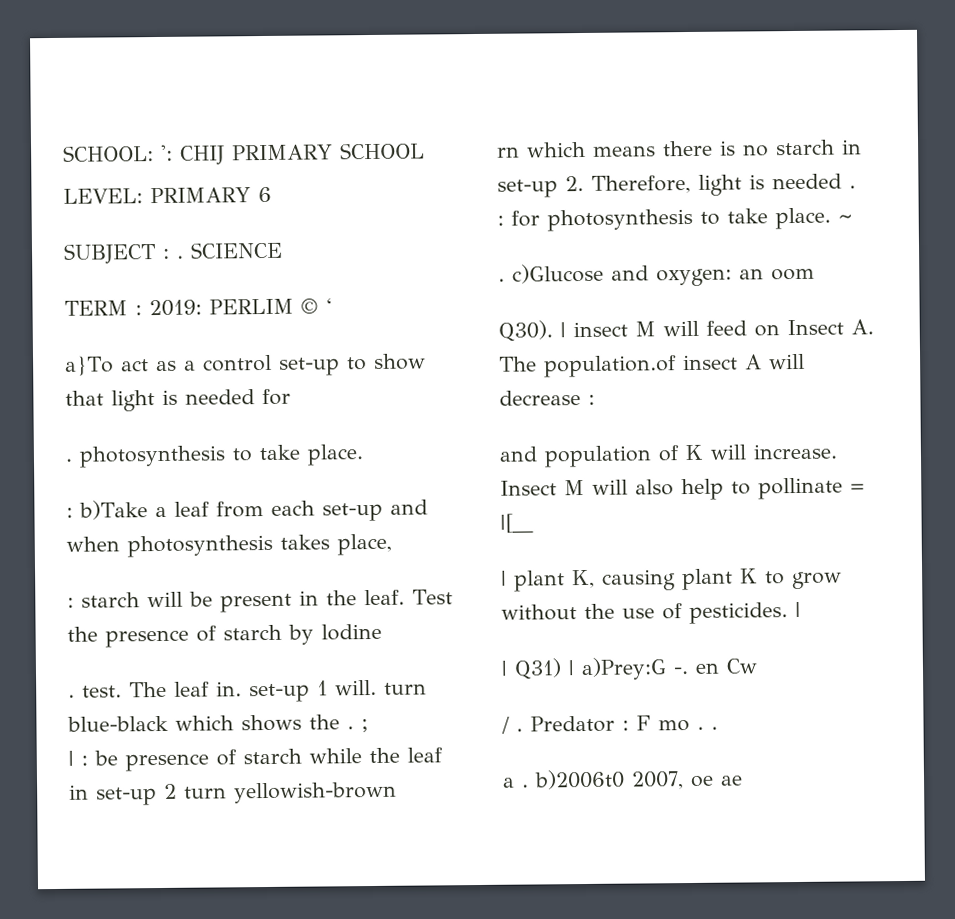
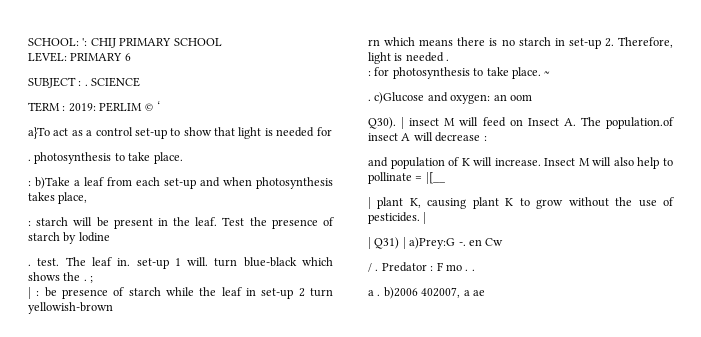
- a . b)2006t0 2007, oe ae
+ a . b)2006 402007, a ae

